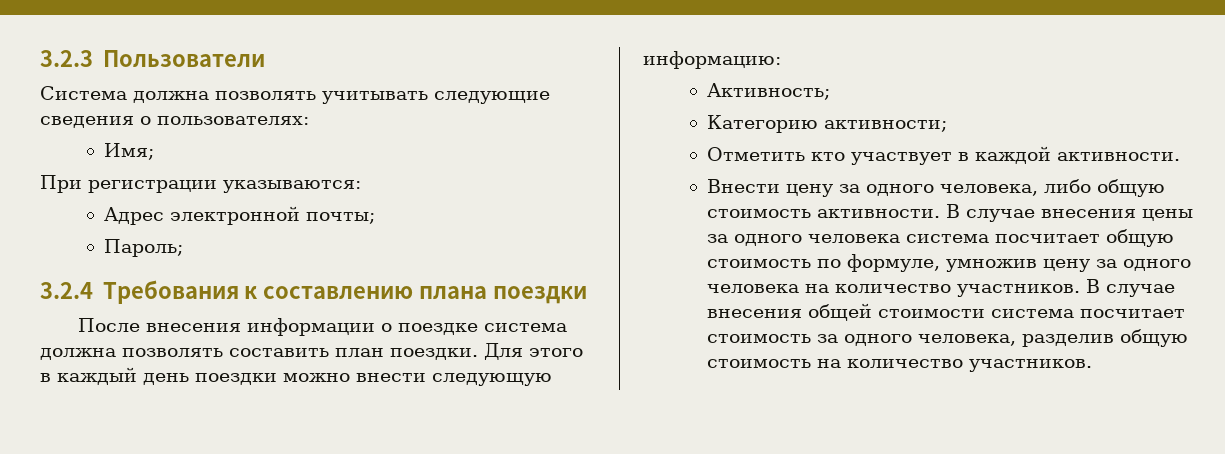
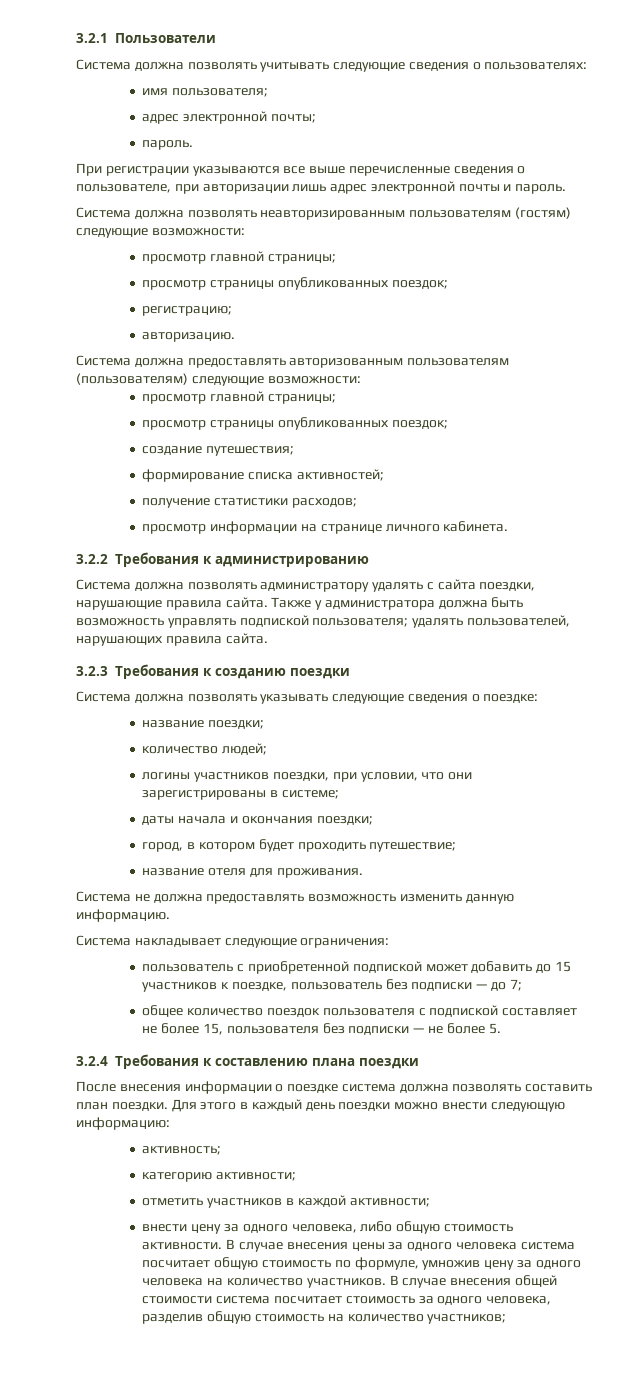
- 3.2.3 Пользователи
+ 3.2.1 Пользователи
- Имя;
- При регистрации указываются:
- Адрес электронной почты;
- Пароль;
+ имя пользователя;
+ адрес электронной почты;
+ пароль.
+ При регистрации указываются все выше перечисленные сведения о пользователе, при авторизации лишь адрес электронной почты и пароль.
+ Система должна позволять неавторизированным пользователям (гостям) следующие возможности:
+ просмотр главной страницы;
+ просмотр страницы опубликованных поездок;
+ регистрацию;
+ авторизацию.
+ Система должна предоставлять авторизованным пользователям (пользователям) следующие возможности:
+ просмотр главной страницы;
+ просмотр страницы опубликованных поездок;
+ создание путешествия;
+ формирование списка активностей;
+ получение статистики расходов;
+ просмотр информации на странице личного кабинета.
+ 3.2.2 Требования к администрированию
+ Система должна позволять администратору удалять с сайта поездки, нарушающие правила сайта. Также у администратора должна быть возможность управлять подпиской пользователя; удалять пользователей, нарушающих правила сайта.
+ 3.2.3 Требования к созданию поездки
+ Система должна позволять указывать следующие сведения о поездке:
+ название поездки;
+ количество людей;
+ логины участников поездки, при условии, что они зарегистрированы в системе;
+ даты начала и окончания поездки;
+ город, в котором будет проходить путешествие;
+ название отеля для проживания.
+ Система не должна предоставлять возможность изменить данную информацию.
+ Система накладывает следующие ограничения:
+ пользователь с приобретенной подпиской может добавить до 15 участников к поездке, пользователь без подписки — до 7;
+ общее количество поездок пользователя с подпиской составляет не более 15, пользователя без подписки — не более 5.
- Активность;
- Категорию активности;
- Отметить кто участвует в каждой активности.
- Внести цену за одного человека, либо общую стоимость активности.
+ активность;
+ категорию активности;
+ отметить участников в каждой активности;
+ внести цену за одного человека, либо общую стоимость активности.
- В случае внесения общей стоимости система посчитает стоимость за одного человека, разделив общую стоимость на количество участников.
+ В случае внесения общей стоимости система посчитает стоимость за одного человека, разделив общую стоимость на количество участников;

